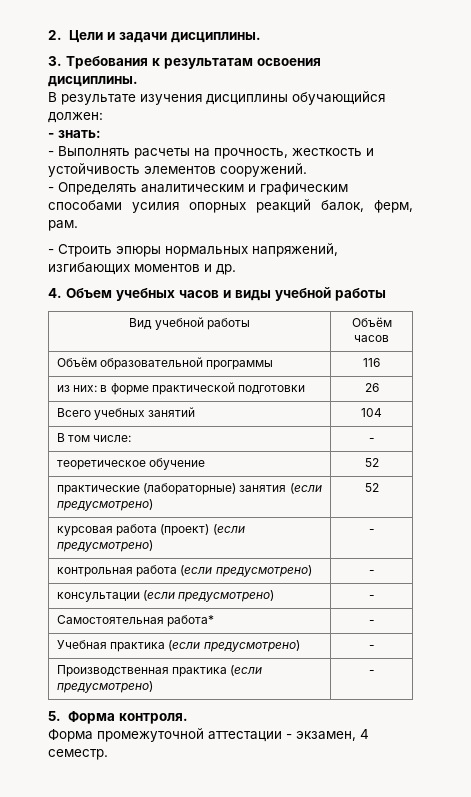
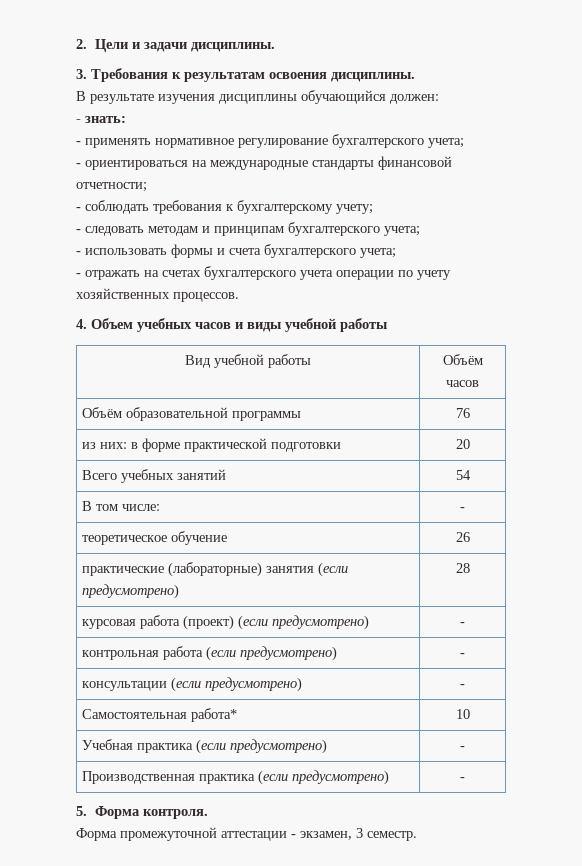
- - Выполнять расчеты на прочность, жесткость и устойчивость элементов сооружений.
- - Определять аналитическим и графическим способами усилия опорных реакций балок, ферм, рам.
- - Строить эпюры нормальных напряжений, изгибающих моментов и др.
+ - применять нормативное регулирование бухгалтерского учета;
+ - ориентироваться на международные стандарты финансовой отчетности;
+ - соблюдать требования к бухгалтерскому учету;
+ - следовать методам и принципам бухгалтерского учета;
+ - использовать формы и счета бухгалтерского учета;
+ - отражать на счетах бухгалтерского учета операции по учету хозяйственных процессов.
- Объём образовательной программы | 116
+ Объём образовательной программы | 76
- из них: в форме практической подготовки | 26
+ из них: в форме практической подготовки | 20
- Всего учебных занятий | 104
+ Всего учебных занятий | 54
- теоретическое обучение | 52
+ теоретическое обучение | 26
- практические (лабораторные) занятия (если предусмотрено) | 52
+ практические (лабораторные) занятия (если предусмотрено) | 28
- Самостоятельная работа* | -
+ Самостоятельная работа* | 10
- Форма промежуточной аттестации - экзамен, 4 семестр.
+ Форма промежуточной аттестации - экзамен, 3 семестр.

